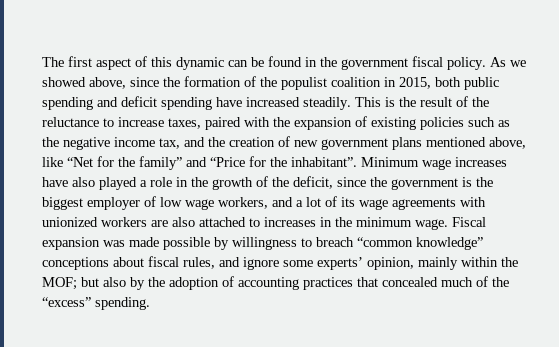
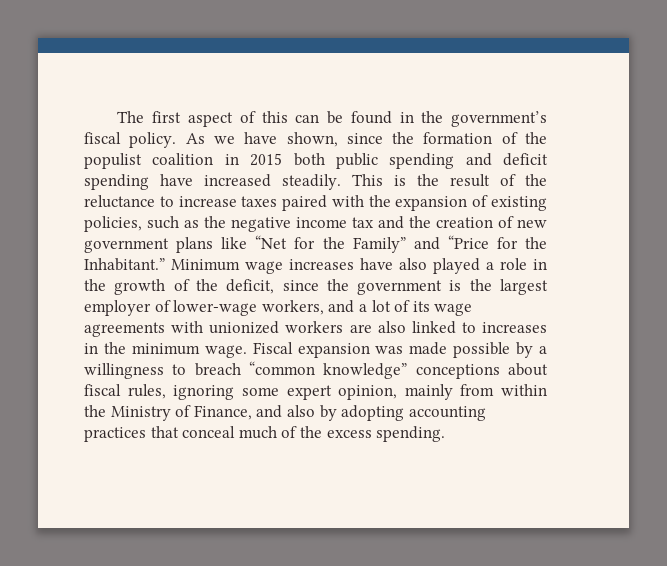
- The first aspect of this dynamic can be found in the government fiscal policy.
+ The first aspect of this can be found in the government’s fiscal policy.
- As we showed above, since the formation of the populist coalition in 2015, both public spending and deficit spending have increased steadily.
+ As we have shown, since the formation of the populist coalition in 2015 both public spending and deficit spending have increased steadily.
- This is the result of the reluctance to increase taxes, paired with the expansion of existing policies such as the negative income tax, and the creation of new government plans mentioned above, like “Net for the family” and “Price for the inhabitant”.
+ This is the result of the reluctance to increase taxes paired with the expansion of existing policies, such as the negative income tax and the creation of new government plans like “Net for the Family” and “Price for the Inhabitant.”
- Minimum wage increases have also played a role in the growth of the deficit, since the government is the biggest employer of low wage workers, and a lot of its wage agreements with unionized workers are also attached to increases in the minimum wage.
+ Minimum wage increases have also played a role in the growth of the deficit, since the government is the largest employer of lower-wage workers, and a lot of its wage agreements with unionized workers are also linked to increases in the minimum wage.
- Fiscal expansion was made possible by willingness to breach “common knowledge” conceptions about fiscal rules, and ignore some experts’ opinion, mainly within the MOF; but also by the adoption of accounting practices that concealed much of the “excess” spending.
+ Fiscal expansion was made possible by a willingness to breach “common knowledge” conceptions about fiscal rules, ignoring some expert opinion, mainly from within the Ministry of Finance, and also by adopting accounting practices that conceal much of the excess spending.

